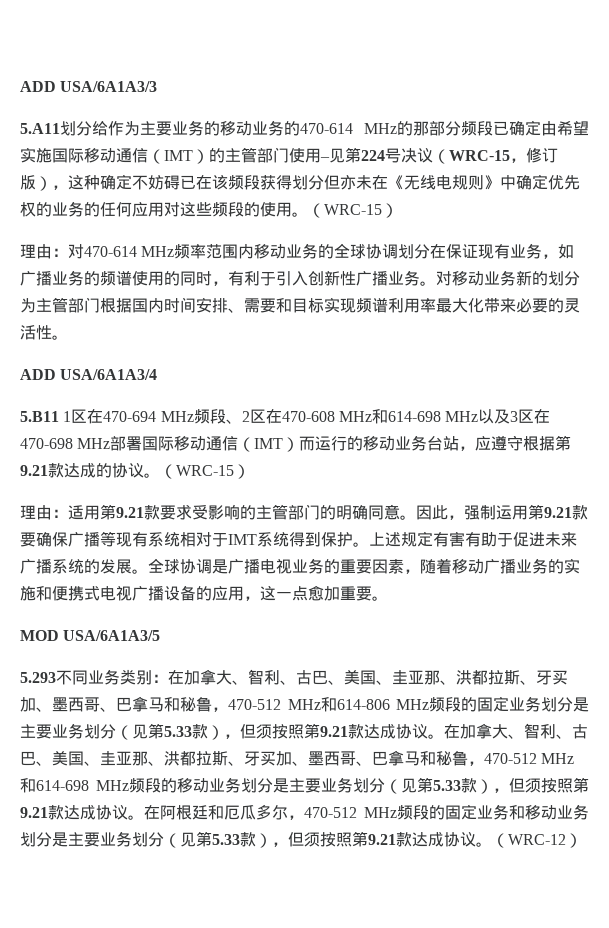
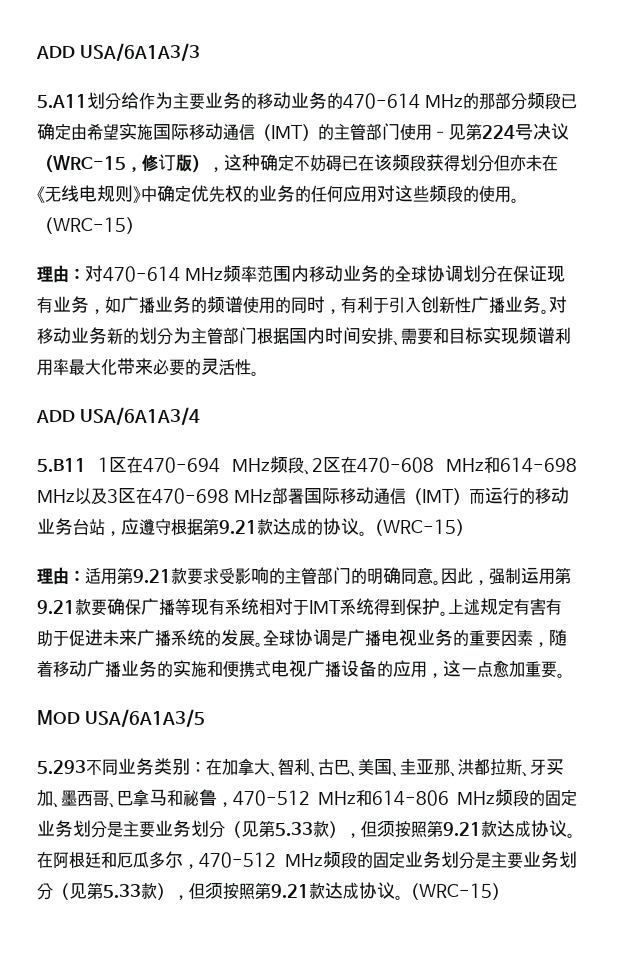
- 在加拿大、智利、古巴、美国、圭亚那、洪都拉斯、牙买加、墨西哥、巴拿马和秘鲁，470-512 MHz和614-698 MHz频段的移动业务划分是主要业务划分（见第5.33款），但须按照第9.21款达成协议。在阿根廷和厄瓜多尔，470-512 MHz频段的固定业务和移动业务划分是主要业务划分（见第5.33款），但须按照第9.21款达成协议。（WRC-12）
+ 在阿根廷和厄瓜多尔，470-512 MHz频段的固定业务划分是主要业务划分（见第5.33款），但须按照第9.21款达成协议。（WRC-15）

